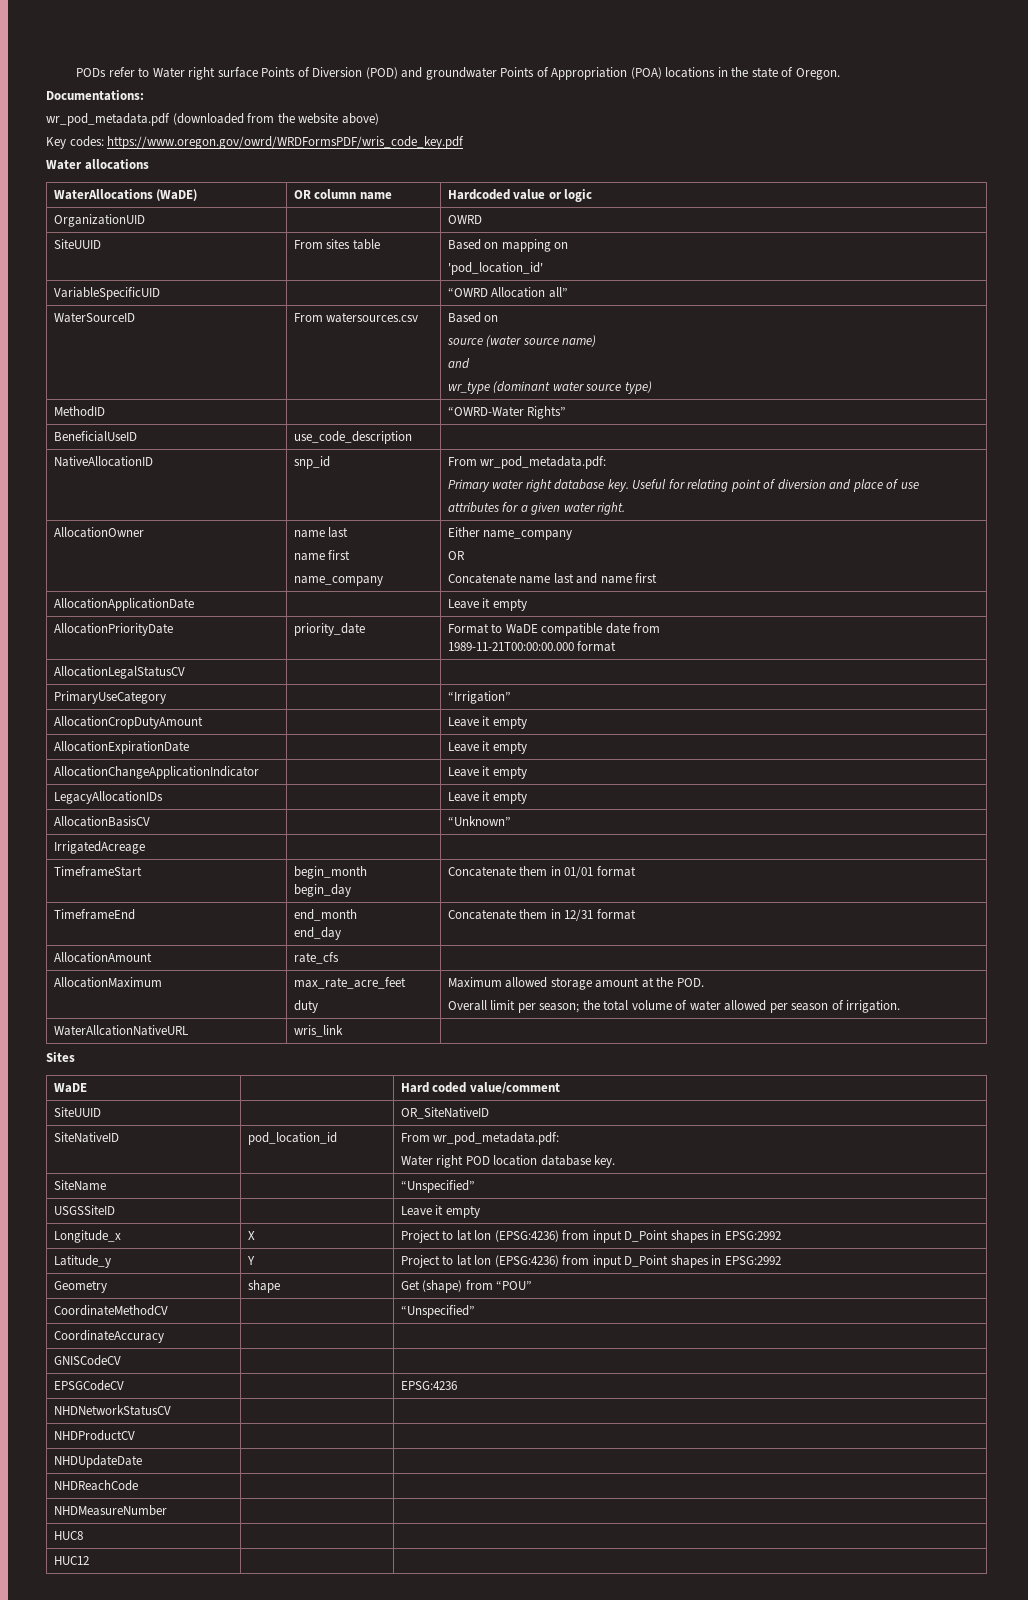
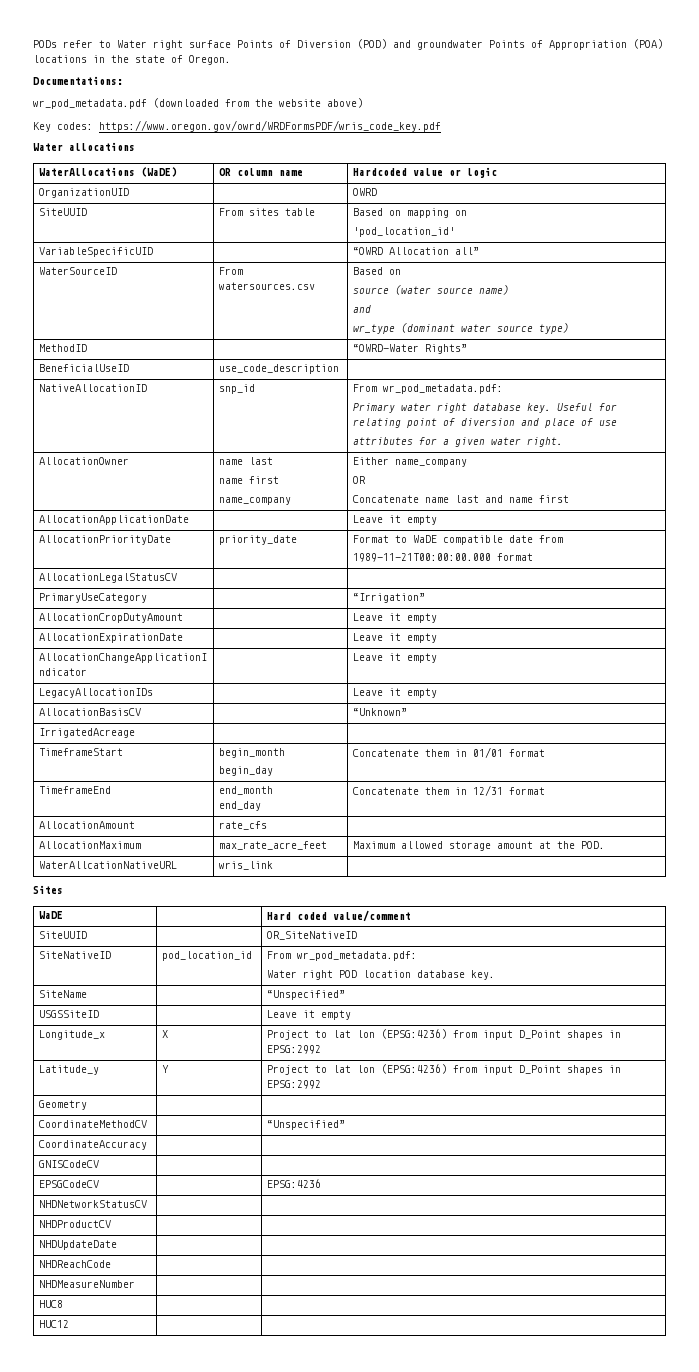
- AllocationMaximum | max_rate_acre_feet
- duty | Maximum allowed storage amount at the POD.
- Overall limit per season; the total volume of water allowed per season of irrigation.
+ AllocationMaximum | max_rate_acre_feet | Maximum allowed storage amount at the POD.
- Geometry | shape | Get (shape) from “POU”
+ Geometry | |

